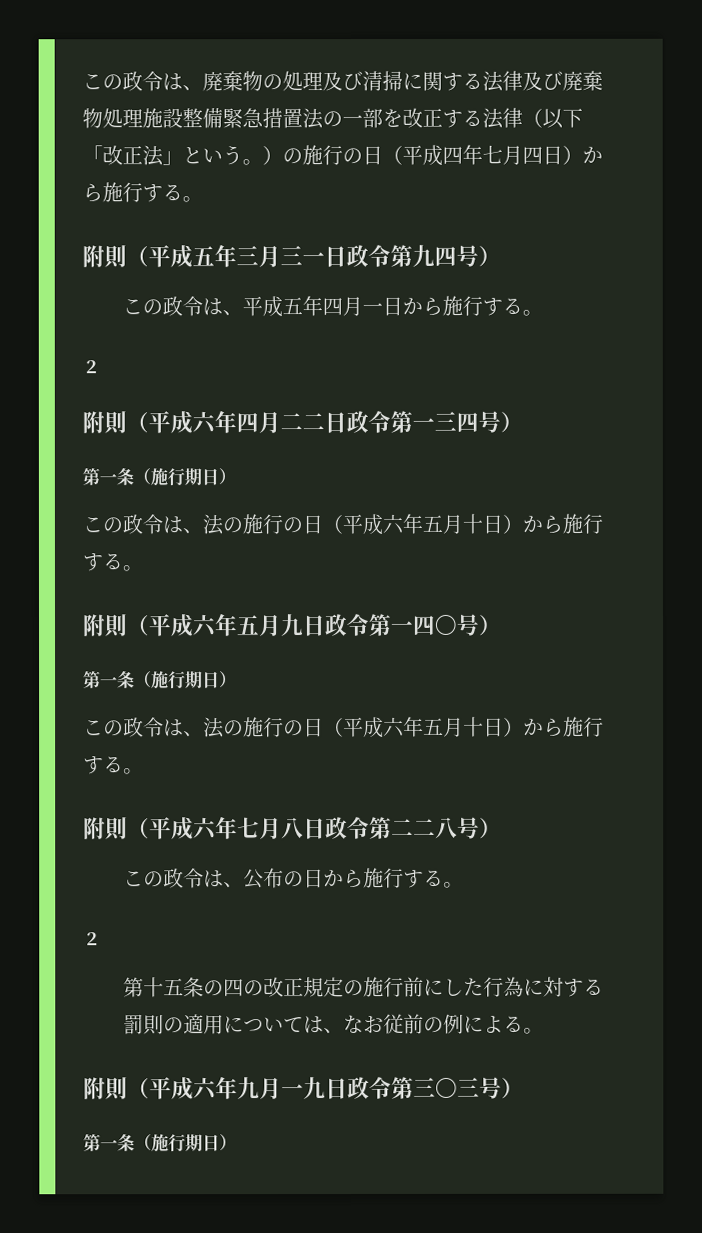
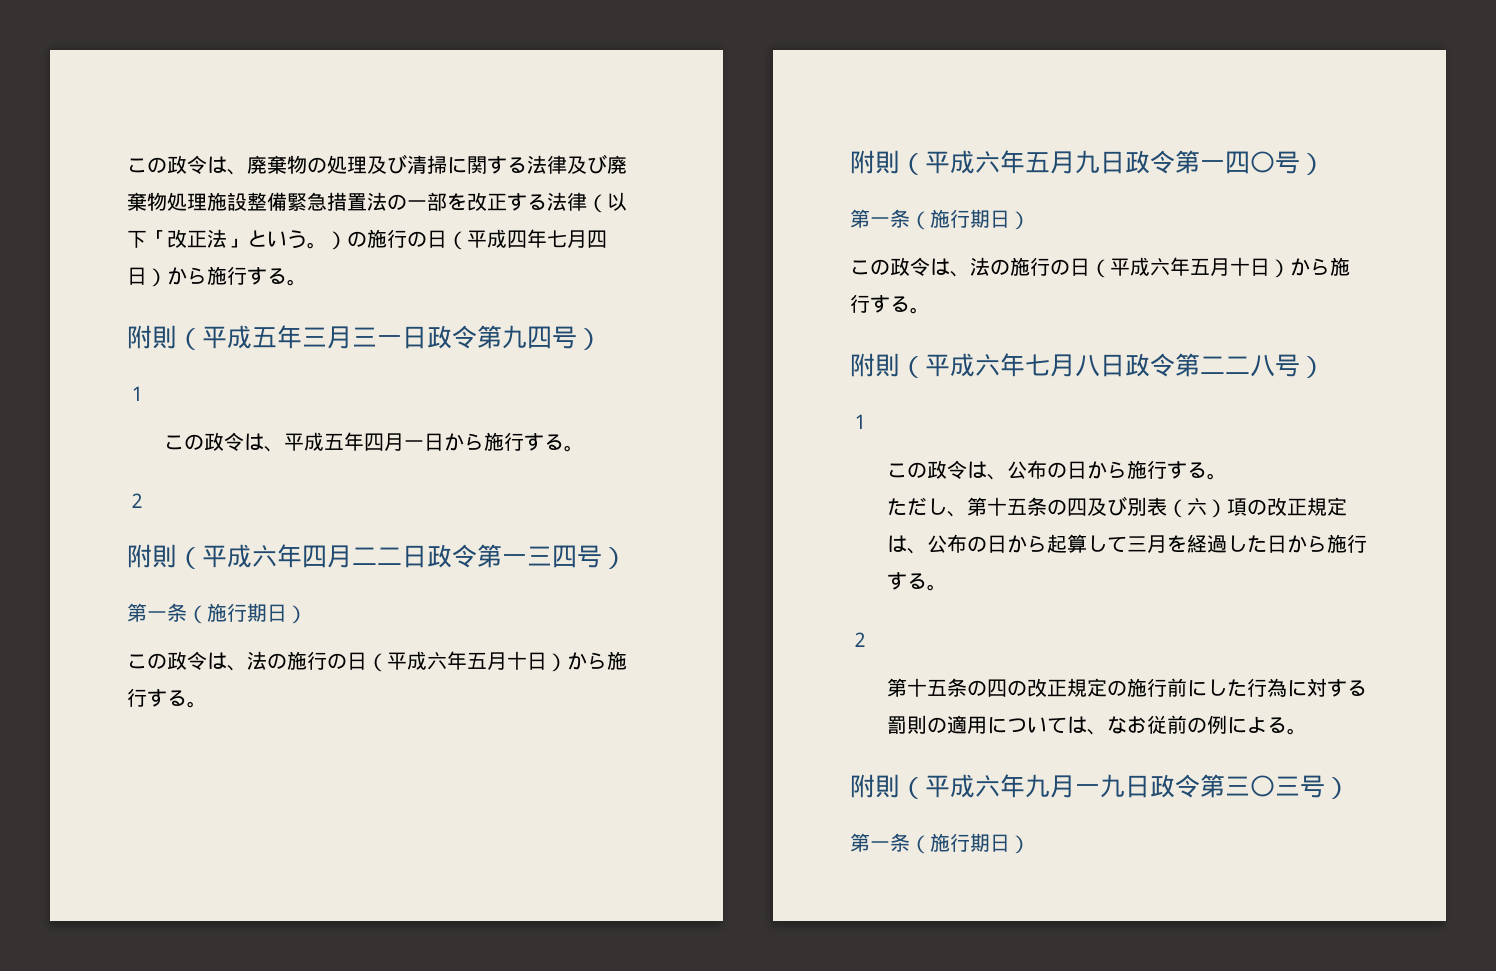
  附則（平成五年三月三一日政令第九四号）
+ １
  附則（平成六年七月八日政令第二二八号）
+ １
+ ただし、第十五条の四及び別表（六）項の改正規定は、公布の日から起算して三月を経過した日から施行する。

